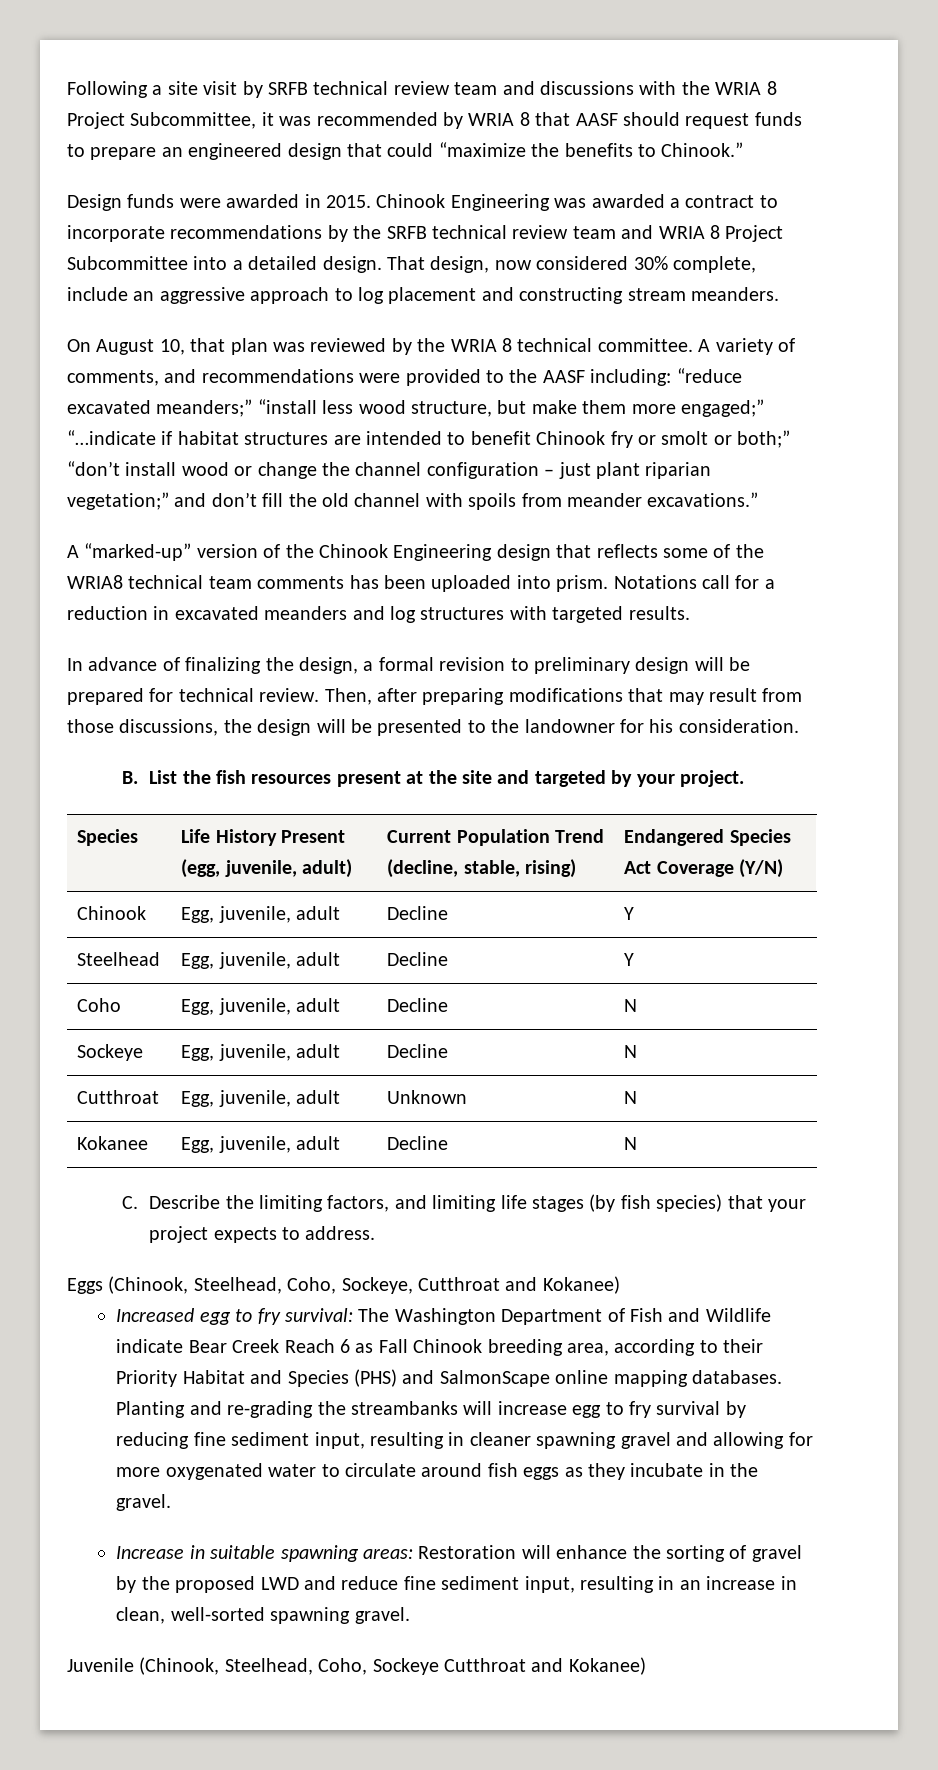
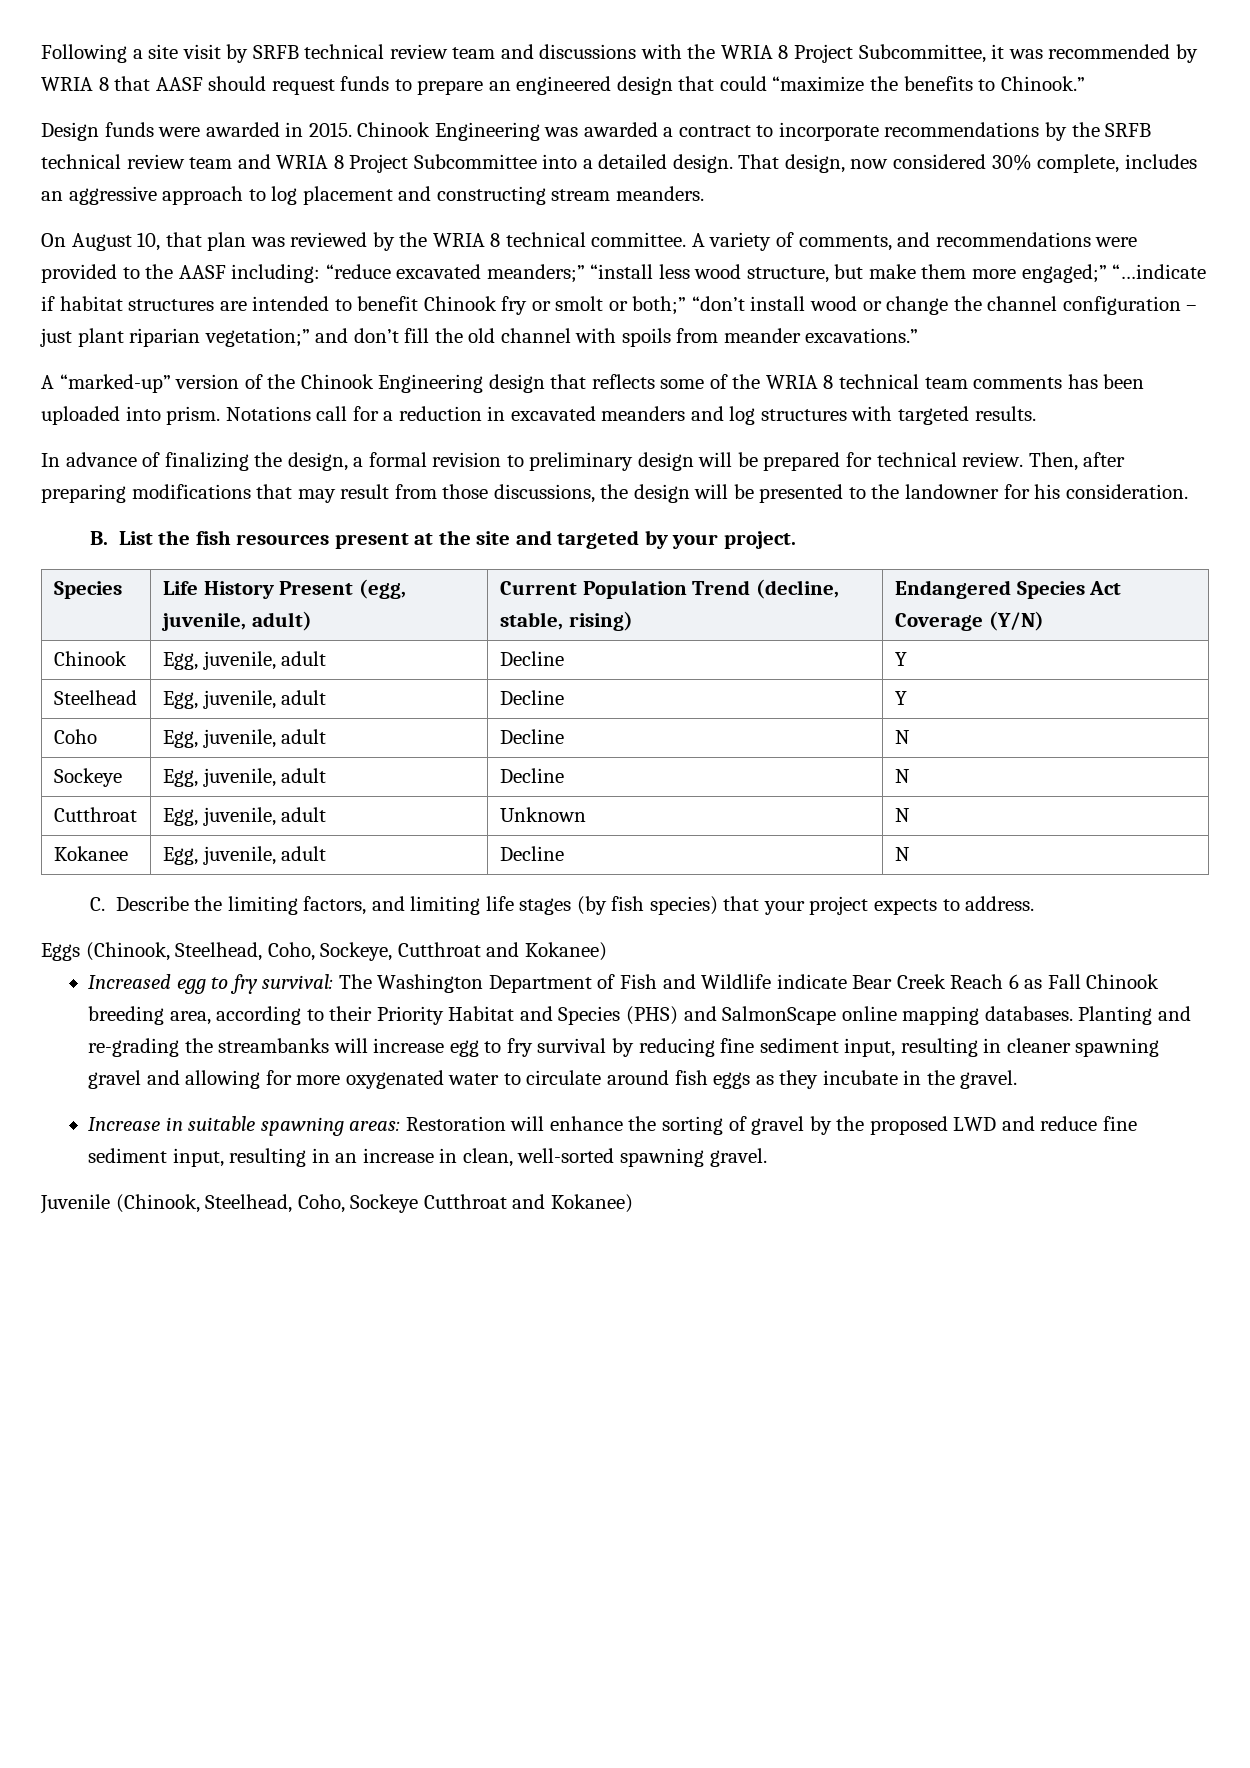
- That design, now considered 30% complete, include an aggressive approach to log placement and constructing stream meanders.
+ That design, now considered 30% complete, includes an aggressive approach to log placement and constructing stream meanders.
- A “marked-up” version of the Chinook Engineering design that reflects some of the WRIA8 technical team comments has been uploaded into prism.
+ A “marked-up” version of the Chinook Engineering design that reflects some of the WRIA 8 technical team comments has been uploaded into prism.

